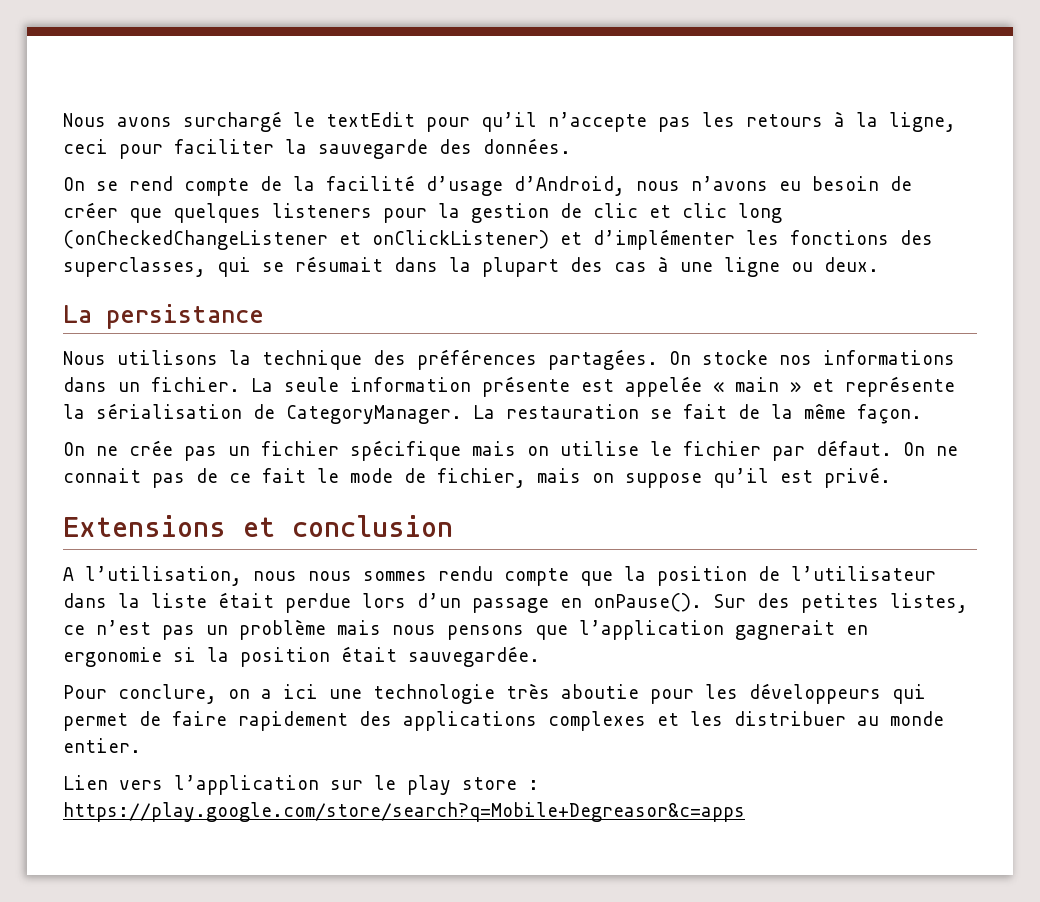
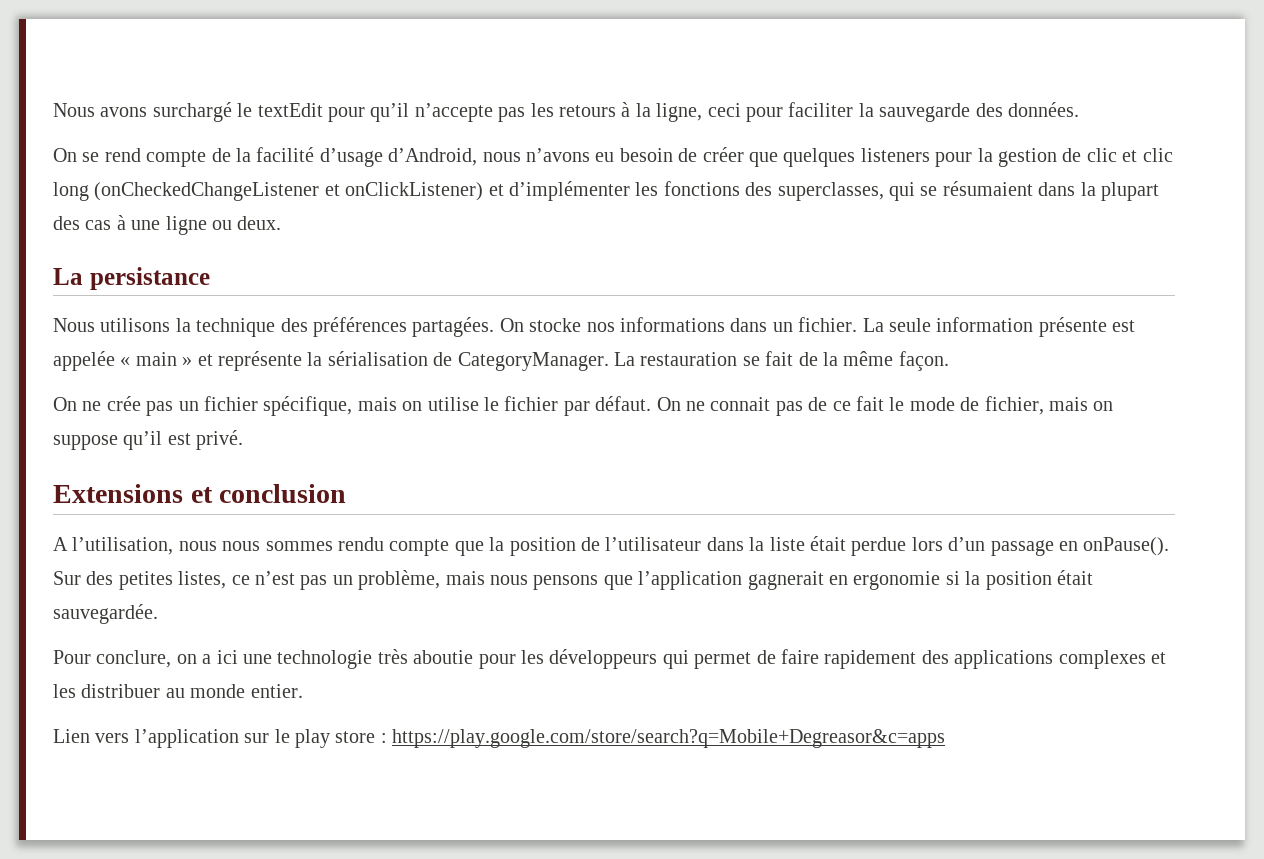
- On se rend compte de la facilité d’usage d’Android, nous n’avons eu besoin de créer que quelques listeners pour la gestion de clic et clic long (onCheckedChangeListener et onClickListener) et d’implémenter les fonctions des superclasses, qui se résumait dans la plupart des cas à une ligne ou deux.
+ On se rend compte de la facilité d’usage d’Android, nous n’avons eu besoin de créer que quelques listeners pour la gestion de clic et clic long (onCheckedChangeListener et onClickListener) et d’implémenter les fonctions des superclasses, qui se résumaient dans la plupart des cas à une ligne ou deux.
- On ne crée pas un fichier spécifique mais on utilise le fichier par défaut.
+ On ne crée pas un fichier spécifique, mais on utilise le fichier par défaut.
- Sur des petites listes, ce n’est pas un problème mais nous pensons que l’application gagnerait en ergonomie si la position était sauvegardée.
+ Sur des petites listes, ce n’est pas un problème, mais nous pensons que l’application gagnerait en ergonomie si la position était sauvegardée.

